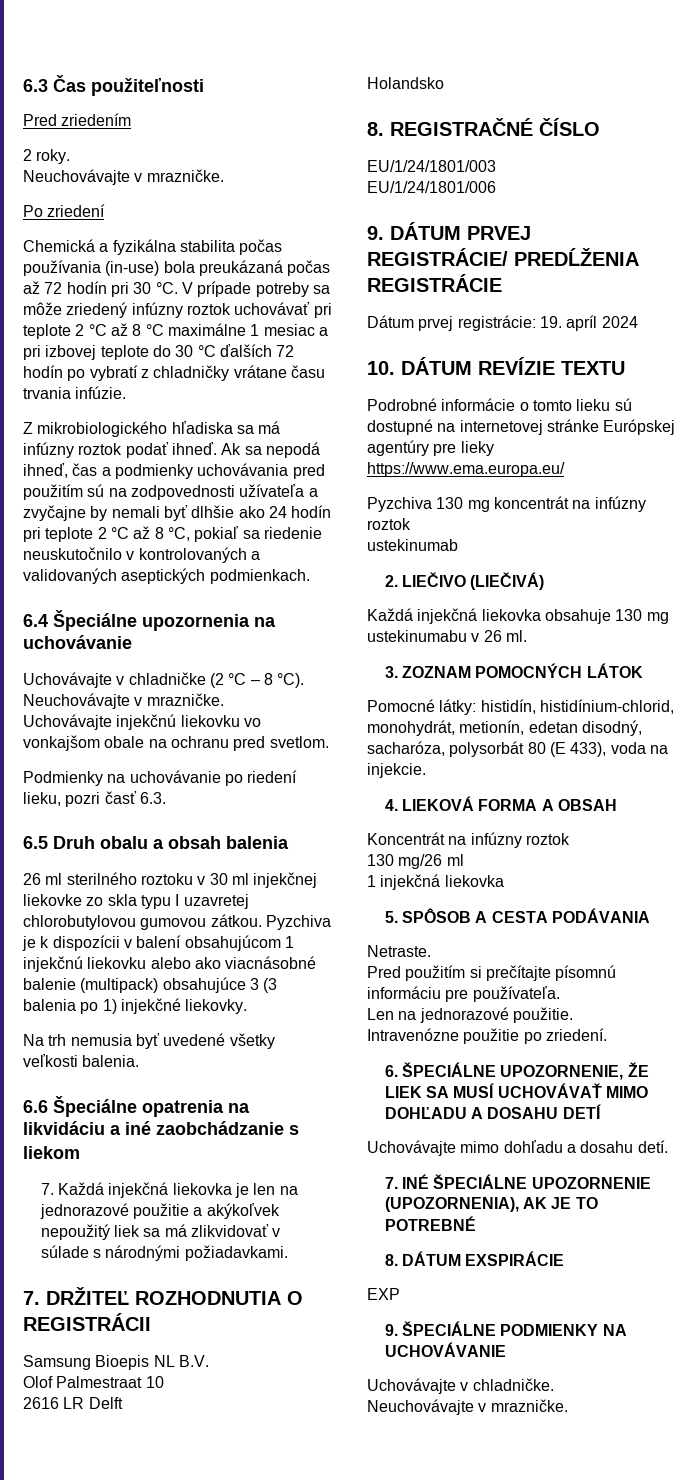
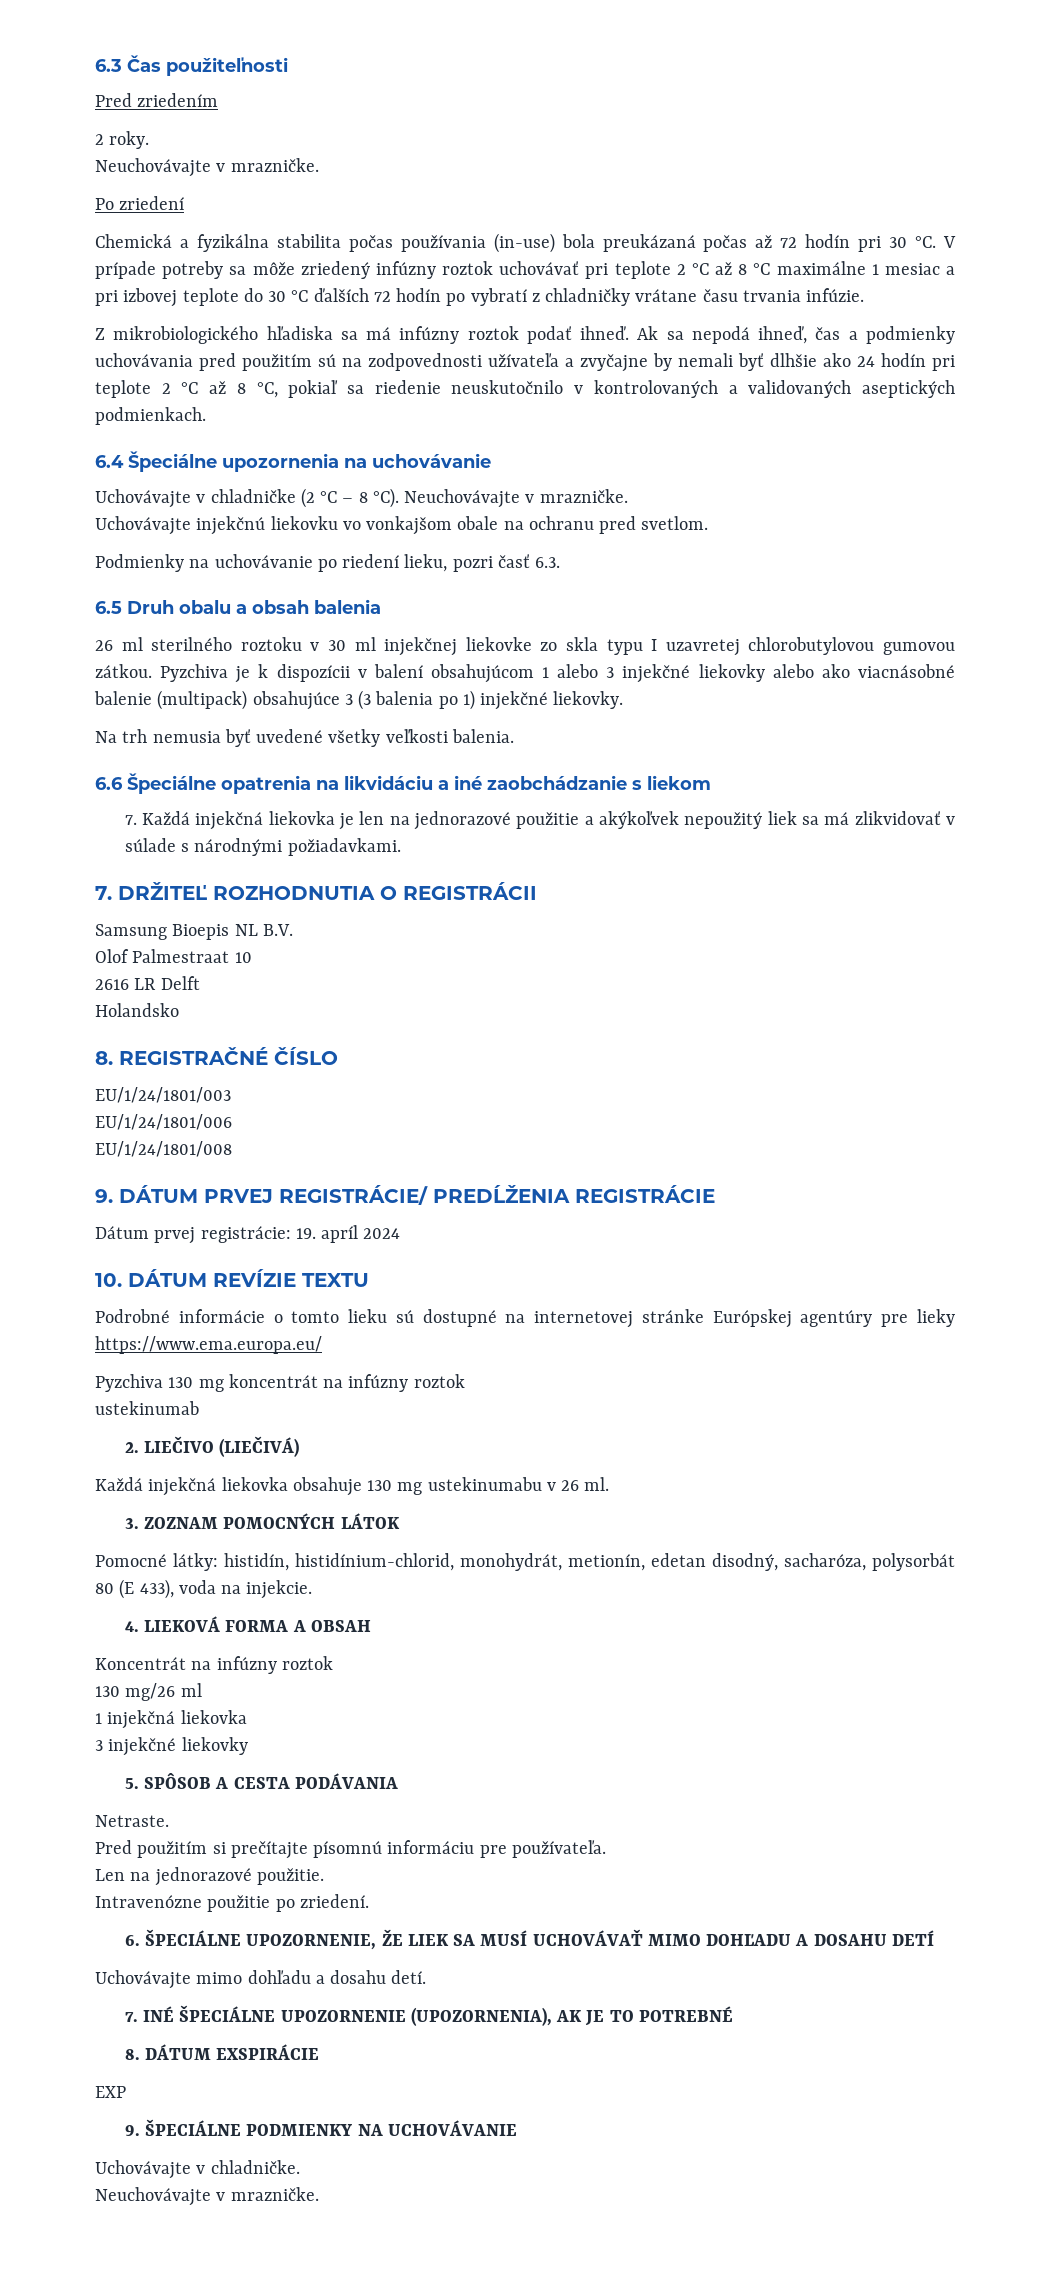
- Pyzchiva je k dispozícii v balení obsahujúcom 1 injekčnú liekovku alebo ako viacnásobné balenie (multipack) obsahujúce 3 (3 balenia po 1) injekčné liekovky.
+ Pyzchiva je k dispozícii v balení obsahujúcom 1 alebo 3 injekčné liekovky alebo ako viacnásobné balenie (multipack) obsahujúce 3 (3 balenia po 1) injekčné liekovky.
+ EU/1/24/1801/008
  1 injekčná liekovka
+ 3 injekčné liekovky

